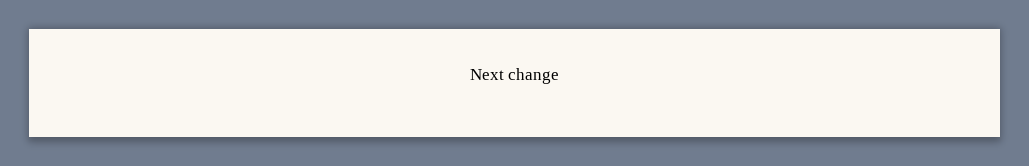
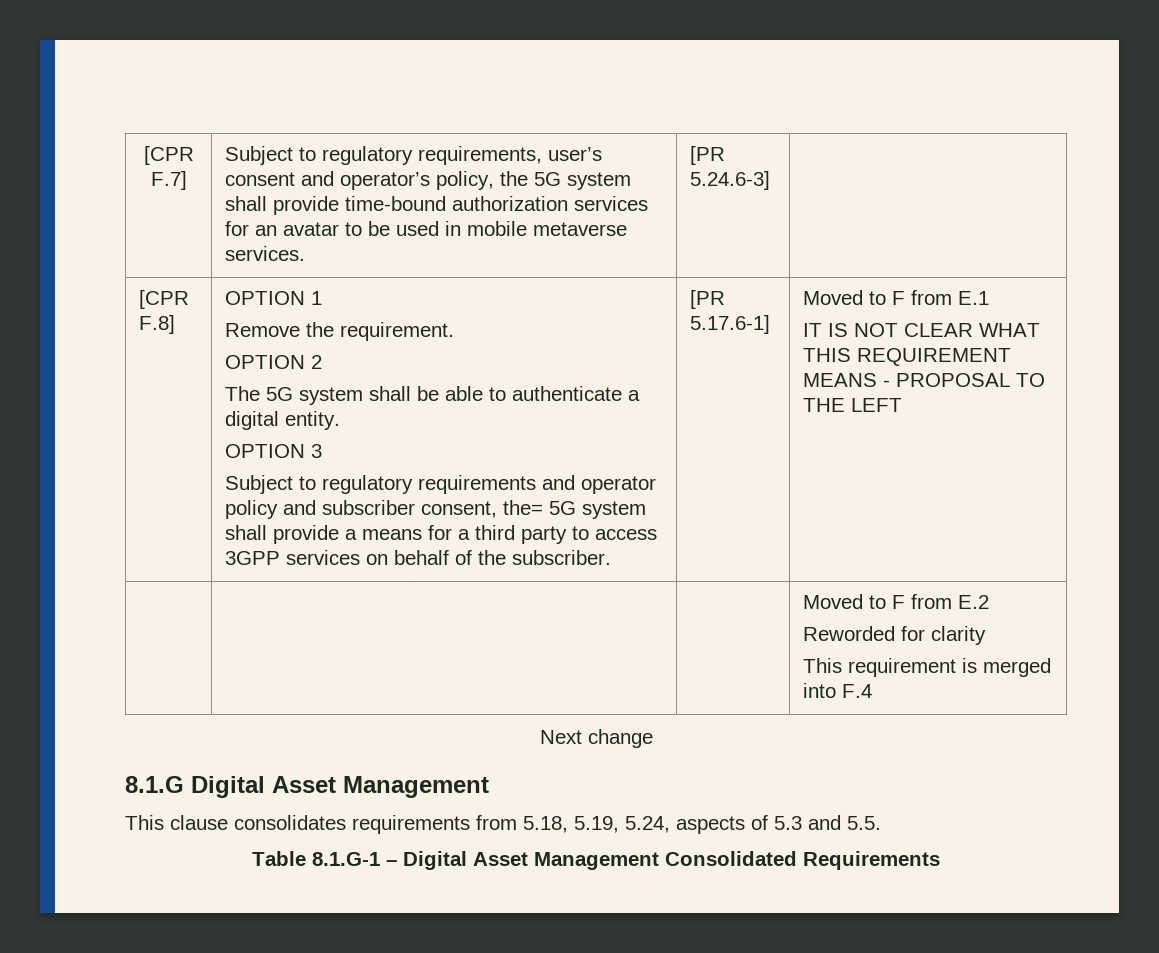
+ [CPR F.7] | Subject to regulatory requirements, user’s consent and operator’s policy, the 5G system shall provide time-bound authorization services for an avatar to be used in mobile metaverse services. | [PR 5.24.6-3] |
+ [CPR F.8] | OPTION 1
+ Remove the requirement.
+ OPTION 2
+ The 5G system shall be able to authenticate a digital entity.
+ OPTION 3
+ Subject to regulatory requirements and operator policy and subscriber consent, the= 5G system shall provide a means for a third party to access 3GPP services on behalf of the subscriber. | [PR 5.17.6-1] | Moved to F from E.1
+ IT IS NOT CLEAR WHAT THIS REQUIREMENT MEANS - PROPOSAL TO THE LEFT
+ | | | Moved to F from E.2
+ Reworded for clarity
+ This requirement is merged into F.4
  Next change
+ 8.1.G Digital Asset Management
+ This clause consolidates requirements from 5.18, 5.19, 5.24, aspects of 5.3 and 5.5.
+ Table 8.1.G-1 – Digital Asset Management Consolidated Requirements

